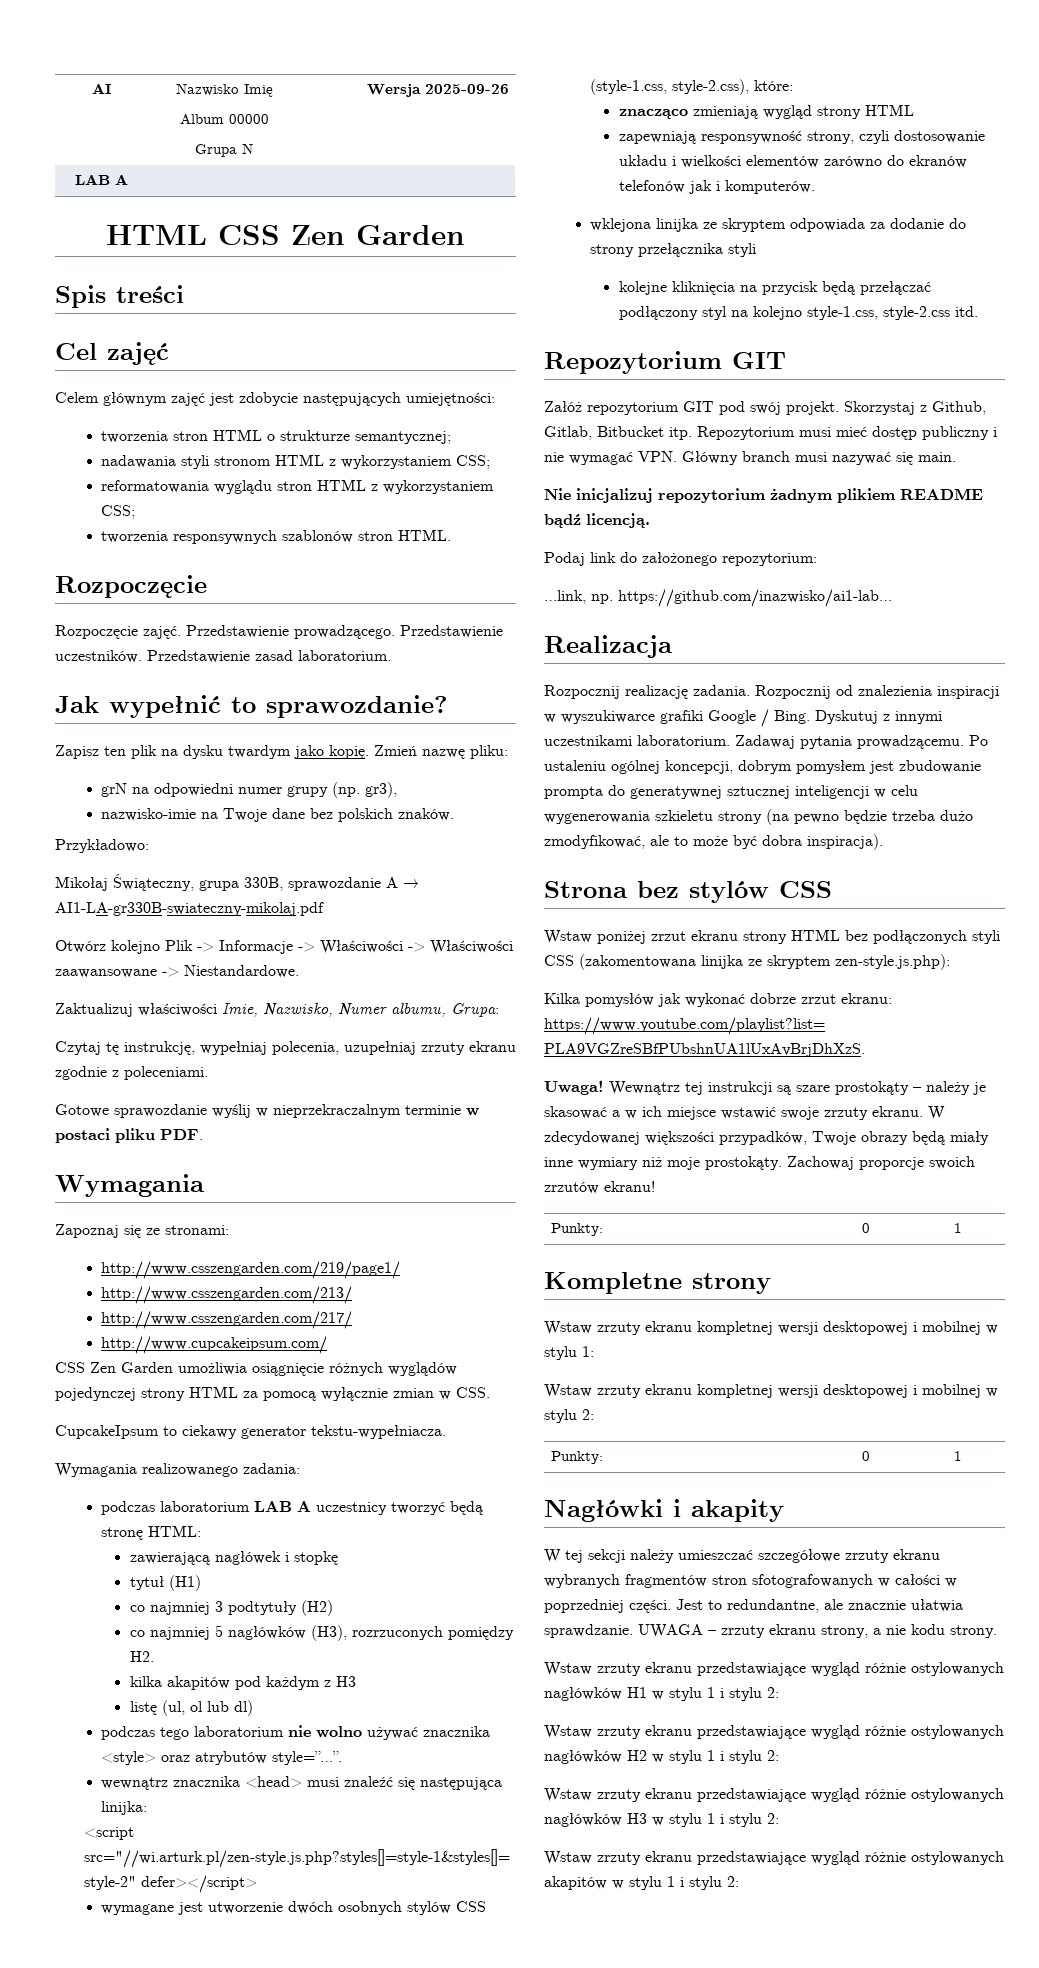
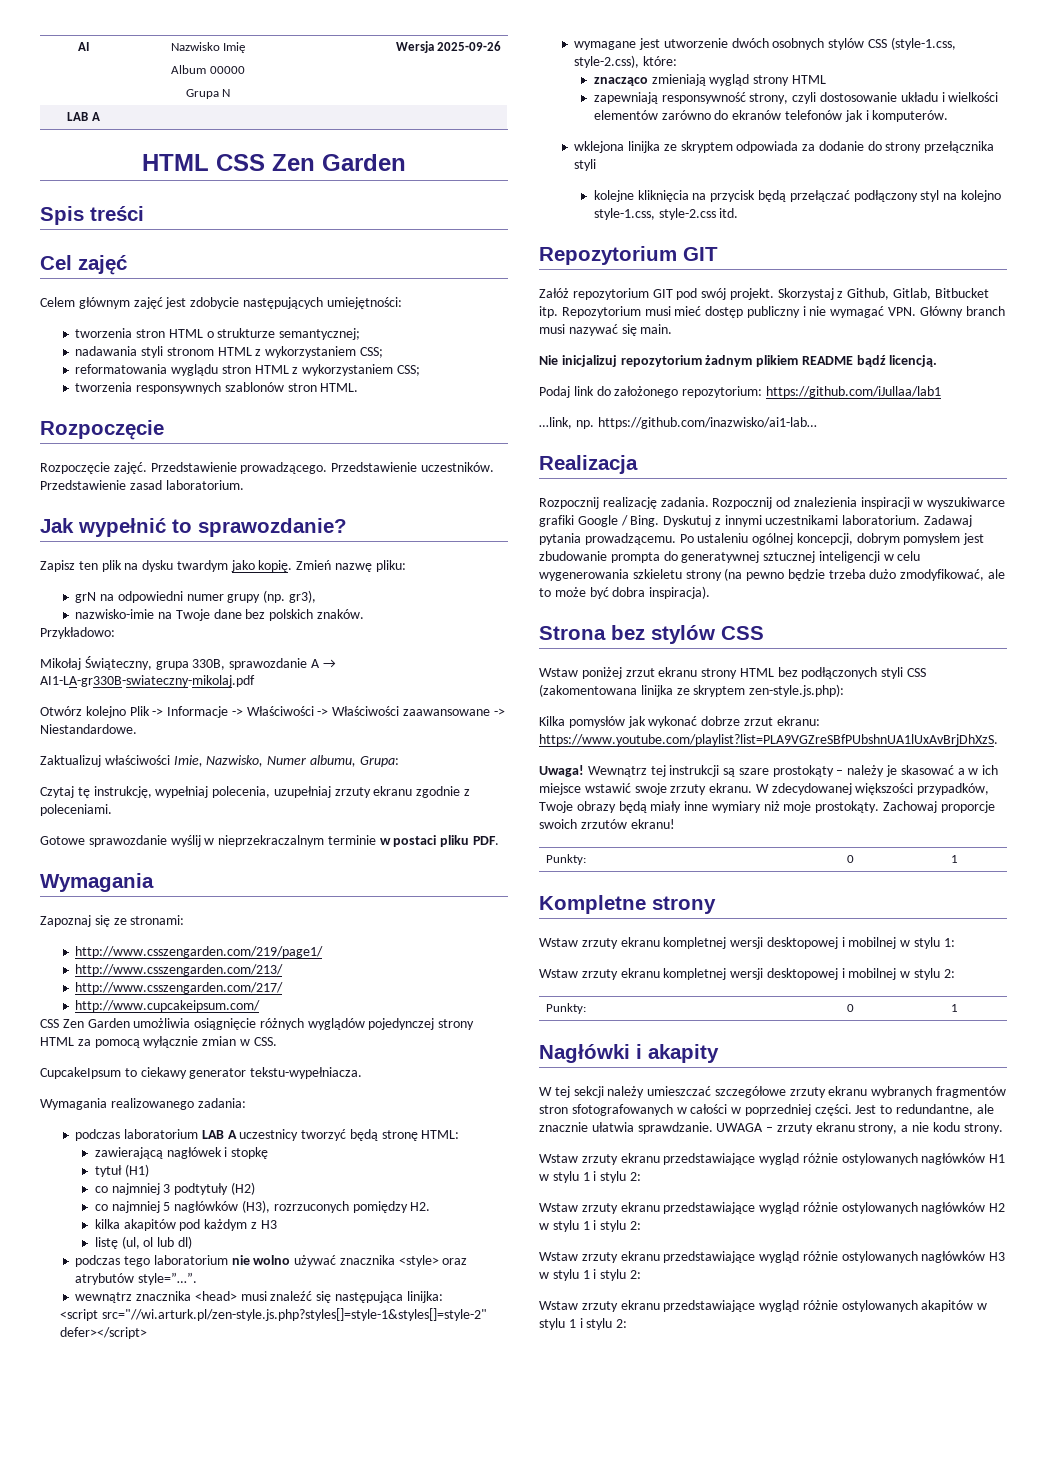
- Podaj link do założonego repozytorium:
+ Podaj link do założonego repozytorium: https://github.com/iJullaa/lab1

